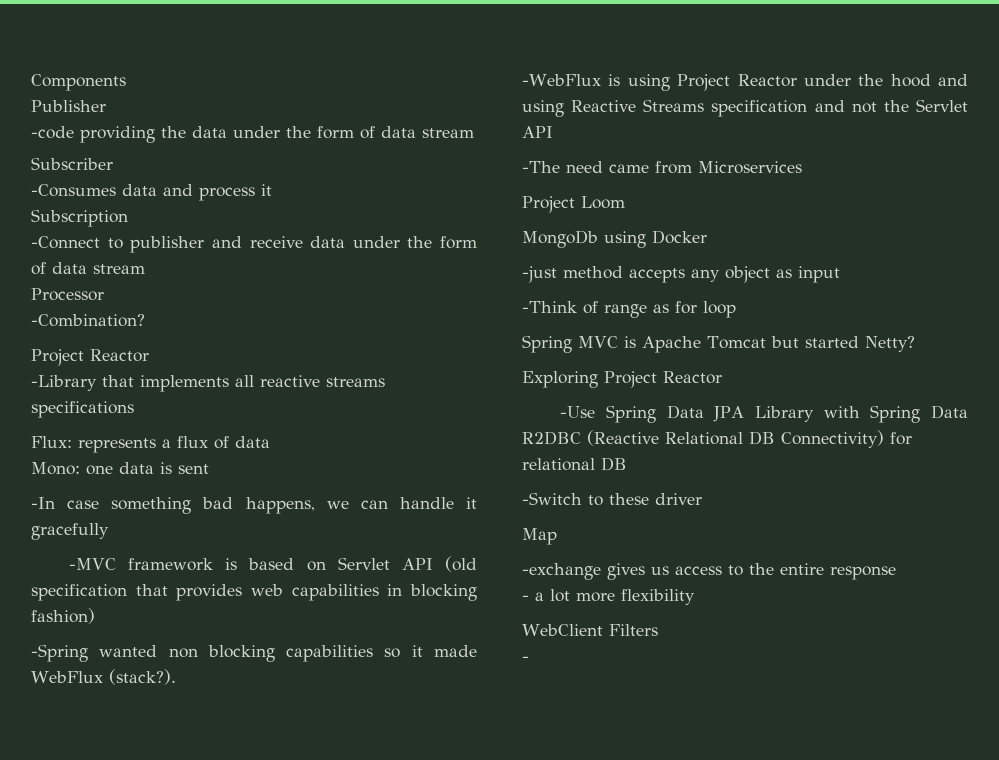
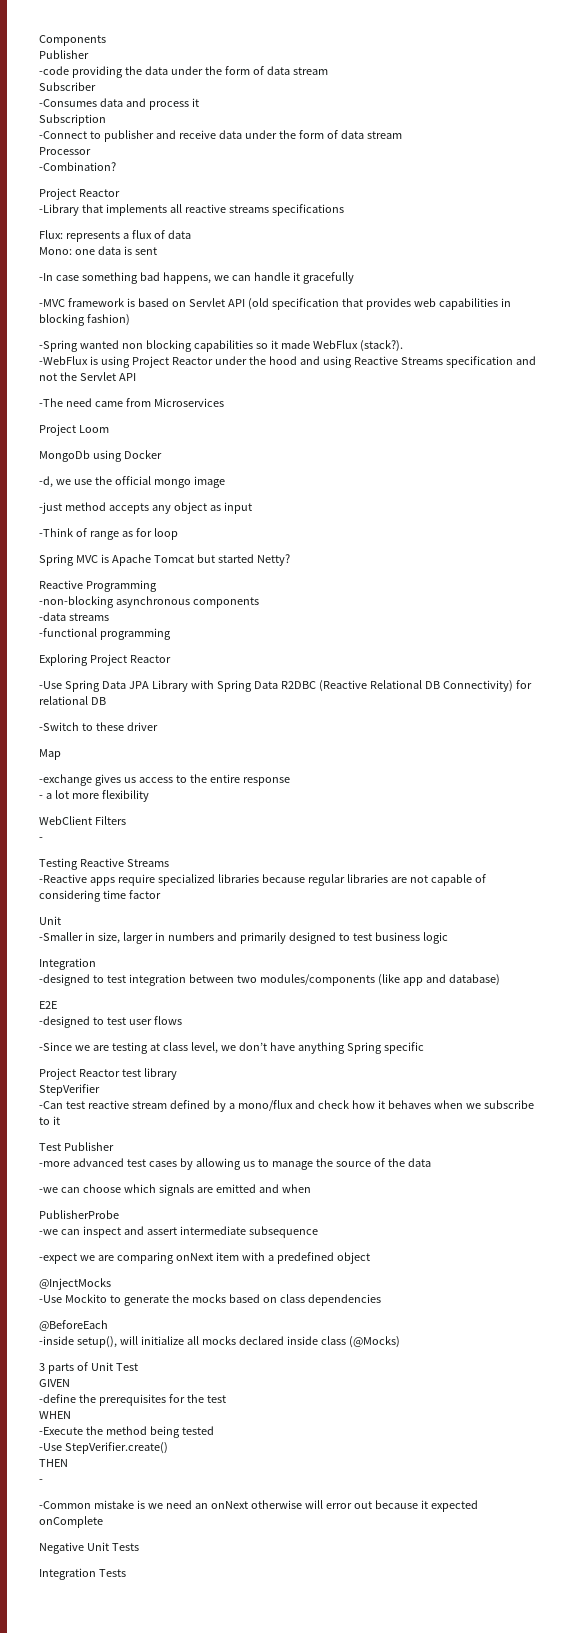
+ -d, we use the official mongo image
+ Reactive Programming
+ -non-blocking asynchronous components
+ -data streams
+ -functional programming
+ Testing Reactive Streams
+ -Reactive apps require specialized libraries because regular libraries are not capable of considering time factor
+ Unit
+ -Smaller in size, larger in numbers and primarily designed to test business logic
+ Integration
+ -designed to test integration between two modules/components (like app and database)
+ E2E
+ -designed to test user flows
+ -Since we are testing at class level, we don’t have anything Spring specific
+ Project Reactor test library
+ StepVerifier
+ -Can test reactive stream defined by a mono/flux and check how it behaves when we subscribe to it
+ Test Publisher
+ -more advanced test cases by allowing us to manage the source of the data
+ -we can choose which signals are emitted and when
+ PublisherProbe
+ -we can inspect and assert intermediate subsequence
+ -expect we are comparing onNext item with a predefined object
+ @InjectMocks
+ -Use Mockito to generate the mocks based on class dependencies
+ @BeforeEach
+ -inside setup(), will initialize all mocks declared inside class (@Mocks)
+ 3 parts of Unit Test
+ GIVEN
+ -define the prerequisites for the test
+ WHEN
+ -Execute the method being tested
+ -Use StepVerifier.create()
+ THEN
+ -
+ -Common mistake is we need an onNext otherwise will error out because it expected onComplete
+ Negative Unit Tests
+ Integration Tests

